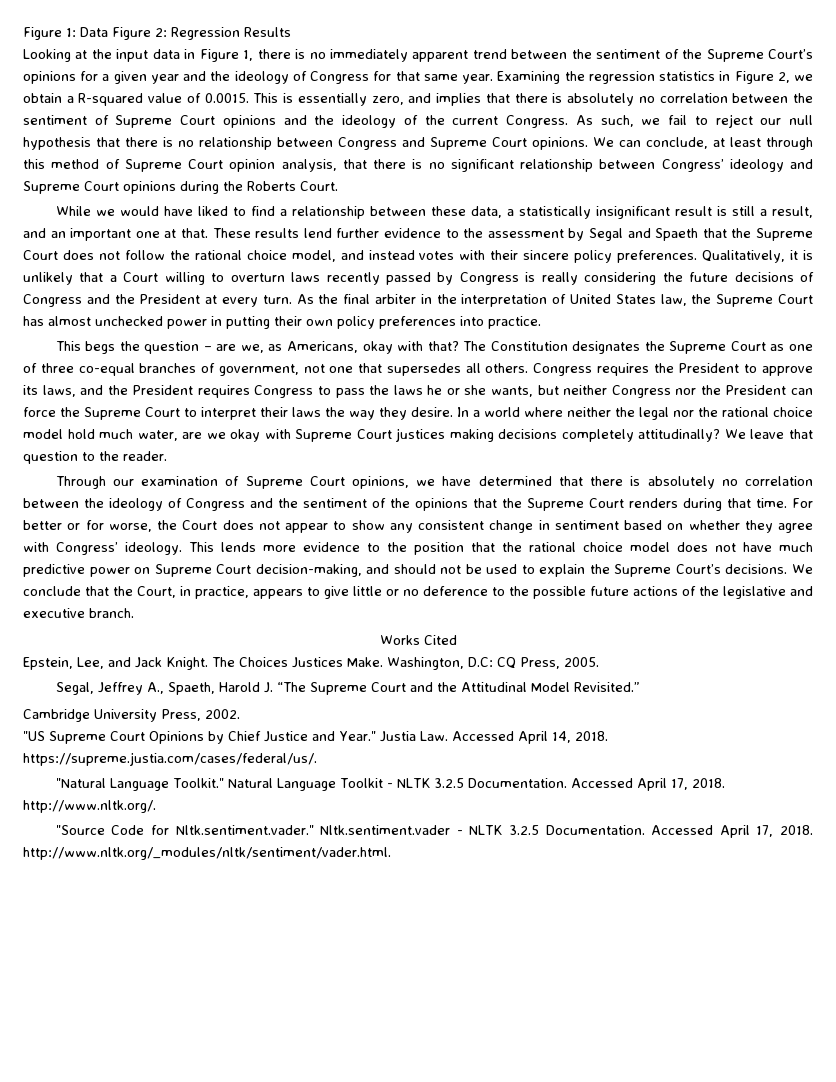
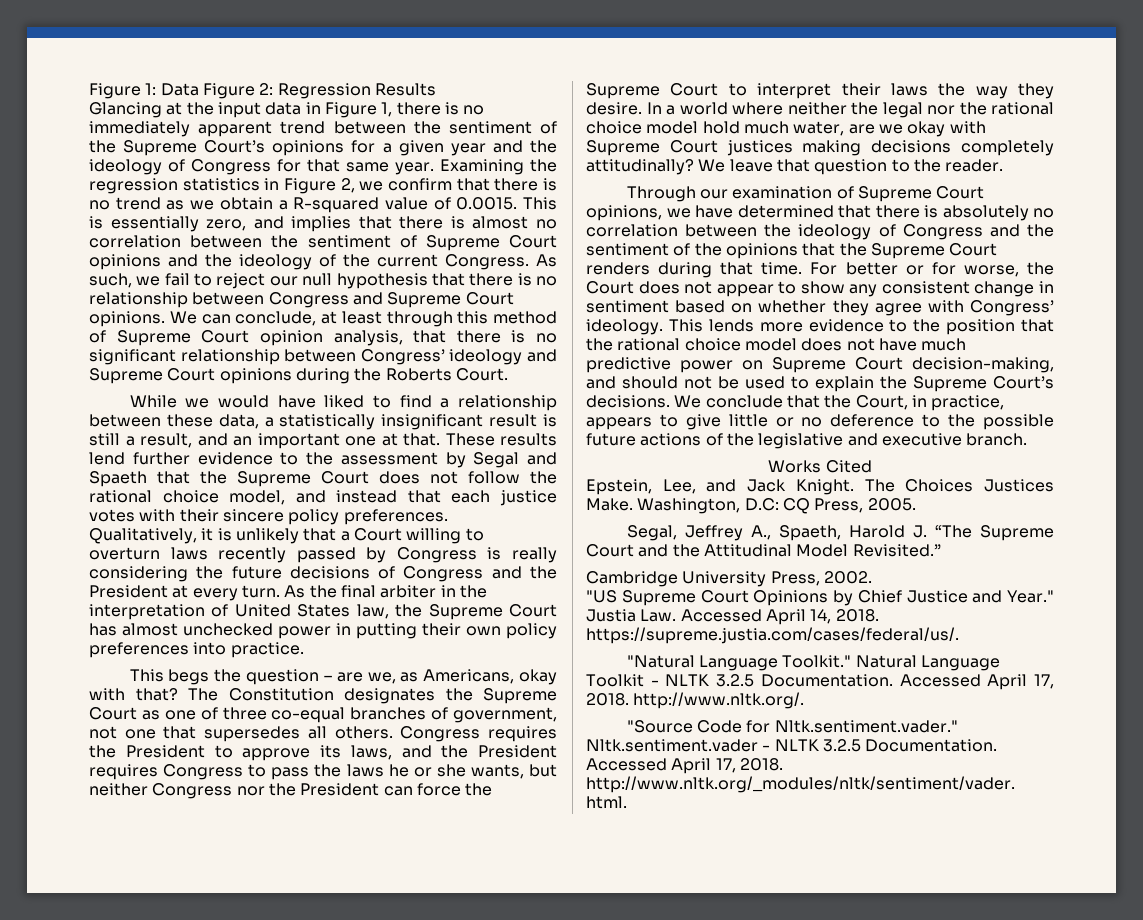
- Looking at the input data in Figure 1, there is no immediately apparent trend between the sentiment of the Supreme Court’s opinions for a given year and the ideology of Congress for that same year.
+ Glancing at the input data in Figure 1, there is no immediately apparent trend between the sentiment of the Supreme Court’s opinions for a given year and the ideology of Congress for that same year.
- Examining the regression statistics in Figure 2, we obtain a R-squared value of 0.0015. This is essentially zero, and implies that there is absolutely no correlation between the sentiment of Supreme Court opinions and the ideology of the current Congress.
+ Examining the regression statistics in Figure 2, we confirm that there is no trend as we obtain a R-squared value of 0.0015. This is essentially zero, and implies that there is almost no correlation between the sentiment of Supreme Court opinions and the ideology of the current Congress.
- These results lend further evidence to the assessment by Segal and Spaeth that the Supreme Court does not follow the rational choice model, and instead votes with their sincere policy preferences.
+ These results lend further evidence to the assessment by Segal and Spaeth that the Supreme Court does not follow the rational choice model, and instead that each justice votes with their sincere policy preferences.

